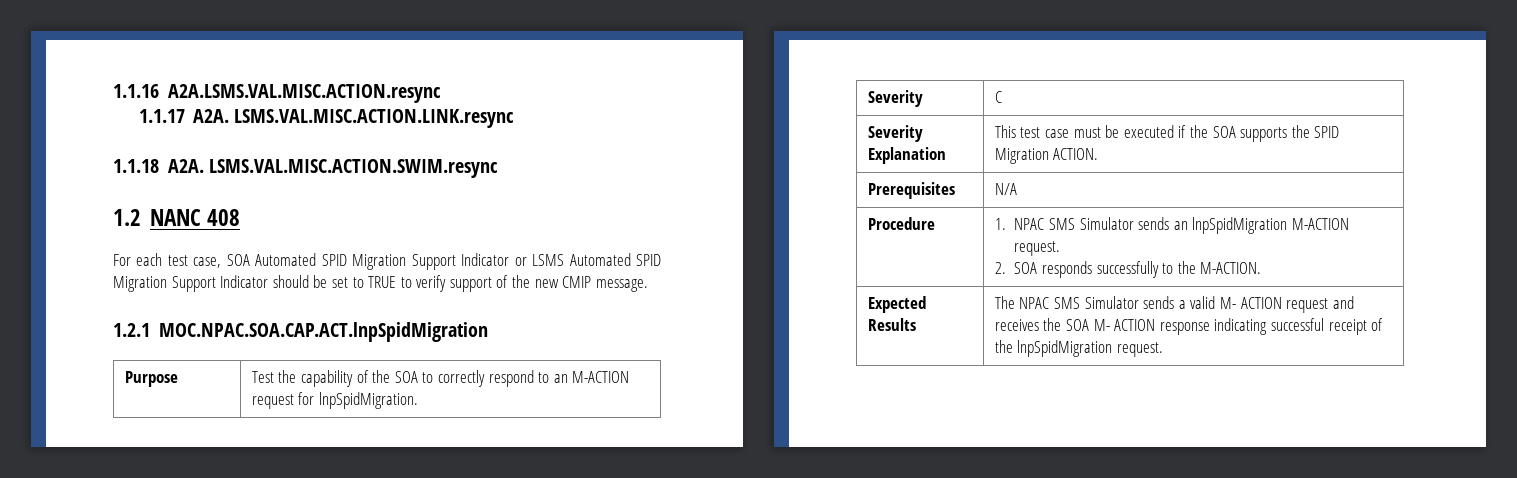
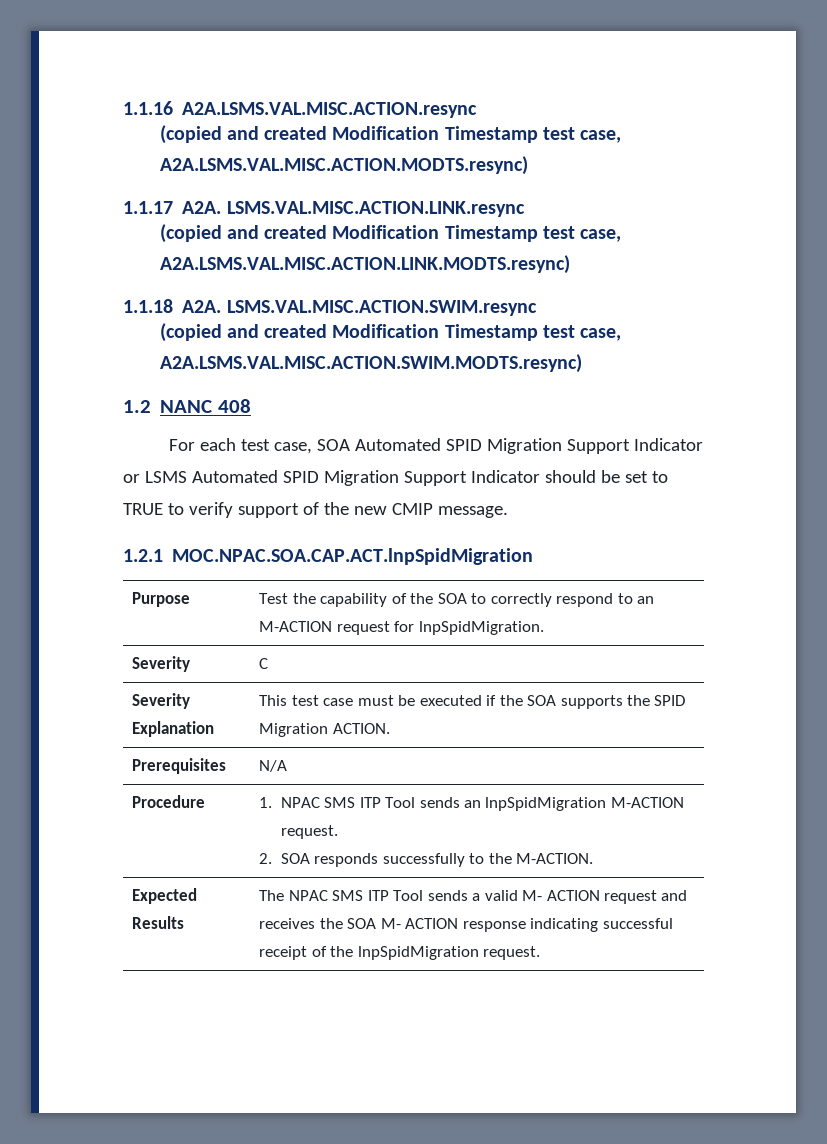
  1.1.16 A2A.LSMS.VAL.MISC.ACTION.resync
+ (copied and created Modification Timestamp test case,
+ A2A.LSMS.VAL.MISC.ACTION.MODTS.resync)
  1.1.17 A2A. LSMS.VAL.MISC.ACTION.LINK.resync
+ (copied and created Modification Timestamp test case,
+ A2A.LSMS.VAL.MISC.ACTION.LINK.MODTS.resync)
  1.1.18 A2A. LSMS.VAL.MISC.ACTION.SWIM.resync
+ (copied and created Modification Timestamp test case,
+ A2A.LSMS.VAL.MISC.ACTION.SWIM.MODTS.resync)
- Procedure | 1. NPAC SMS Simulator sends an lnpSpidMigration M-ACTION request.
+ Procedure | 1. NPAC SMS ITP Tool sends an lnpSpidMigration M-ACTION request.
- Expected Results | The NPAC SMS Simulator sends a valid M- ACTION request and receives the SOA M- ACTION response indicating successful receipt of the lnpSpidMigration request.
+ Expected Results | The NPAC SMS ITP Tool sends a valid M- ACTION request and receives the SOA M- ACTION response indicating successful receipt of the lnpSpidMigration request.

